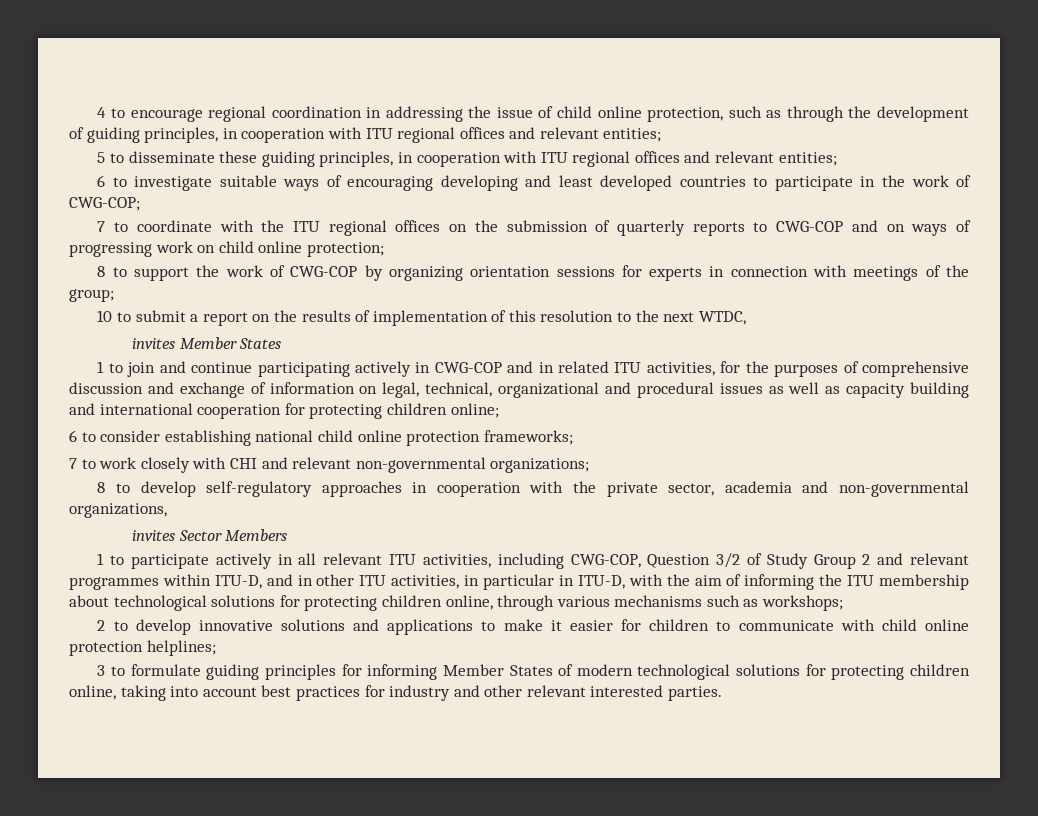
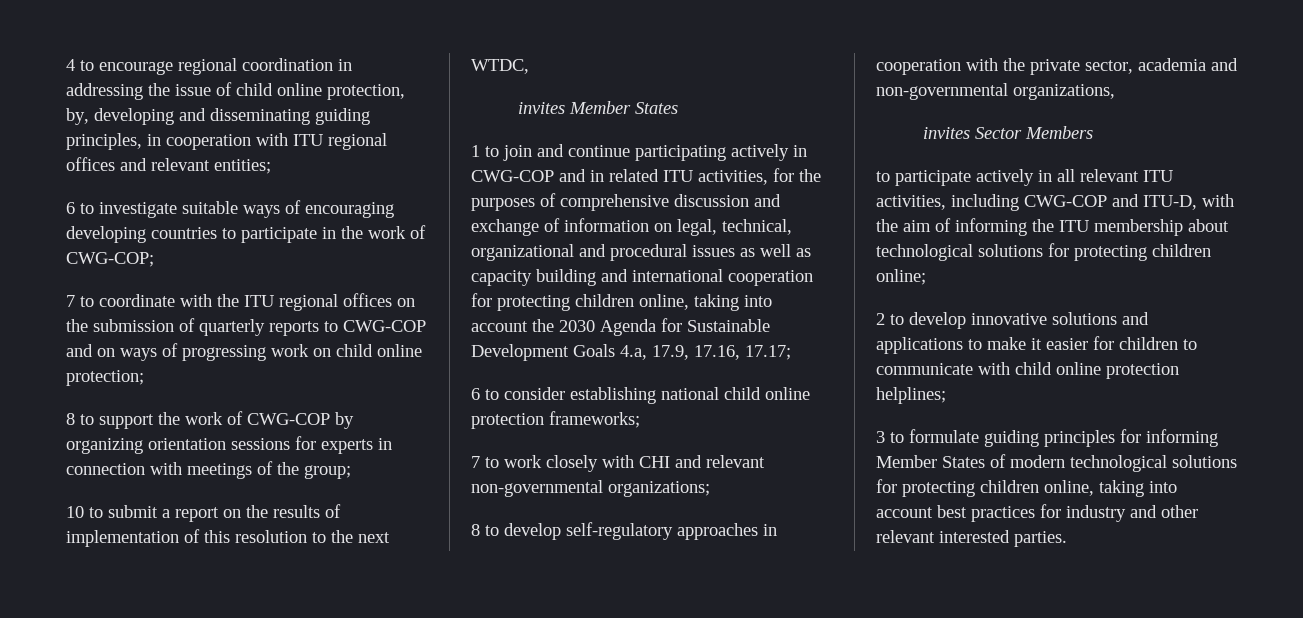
- 4 to encourage regional coordination in addressing the issue of child online protection, such as through the development of guiding principles, in cooperation with ITU regional offices and relevant entities;
- 5 to disseminate these guiding principles, in cooperation with ITU regional offices and relevant entities;
+ 4 to encourage regional coordination in addressing the issue of child online protection, by, developing and disseminating guiding principles, in cooperation with ITU regional offices and relevant entities;
- 6 to investigate suitable ways of encouraging developing and least developed countries to participate in the work of CWG-COP;
+ 6 to investigate suitable ways of encouraging developing countries to participate in the work of CWG-COP;
- 1 to join and continue participating actively in CWG-COP and in related ITU activities, for the purposes of comprehensive discussion and exchange of information on legal, technical, organizational and procedural issues as well as capacity building and international cooperation for protecting children online;
+ 1 to join and continue participating actively in CWG-COP and in related ITU activities, for the purposes of comprehensive discussion and exchange of information on legal, technical, organizational and procedural issues as well as capacity building and international cooperation for protecting children online, taking into account the 2030 Agenda for Sustainable Development Goals 4.a, 17.9, 17.16, 17.17;
- 1 to participate actively in all relevant ITU activities, including CWG-COP, Question 3/2 of Study Group 2 and relevant programmes within ITU-D, and in other ITU activities, in particular in ITU-D, with the aim of informing the ITU membership about technological solutions for protecting children online, through various mechanisms such as workshops;
+ to participate actively in all relevant ITU activities, including CWG-COP and ITU-D, with the aim of informing the ITU membership about technological solutions for protecting children online;

